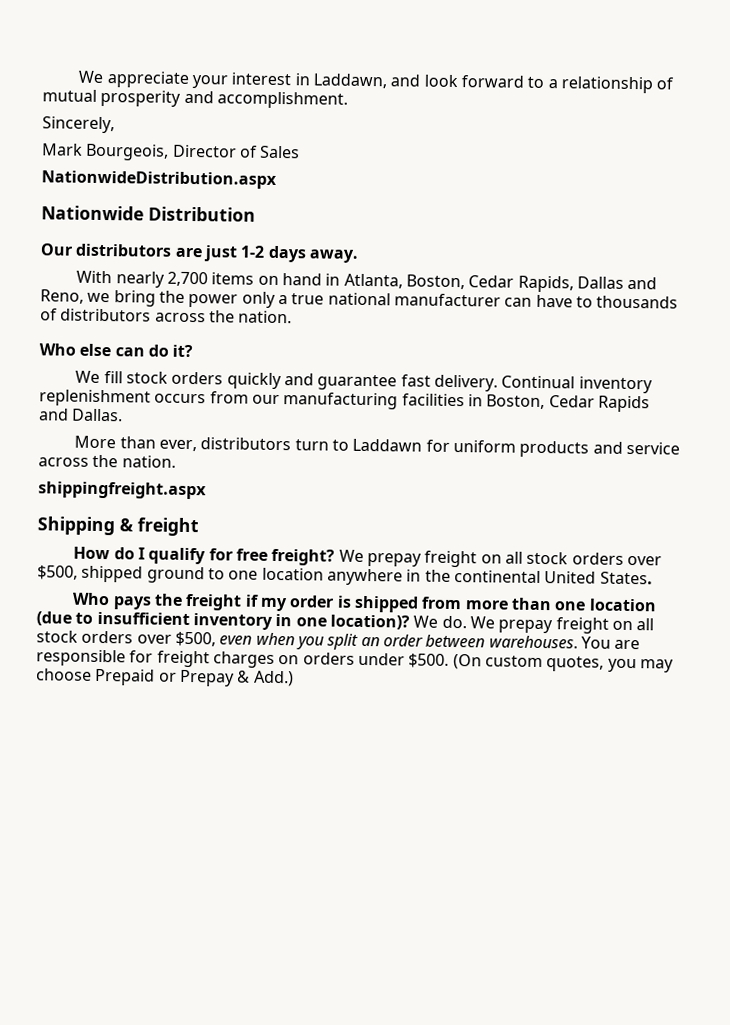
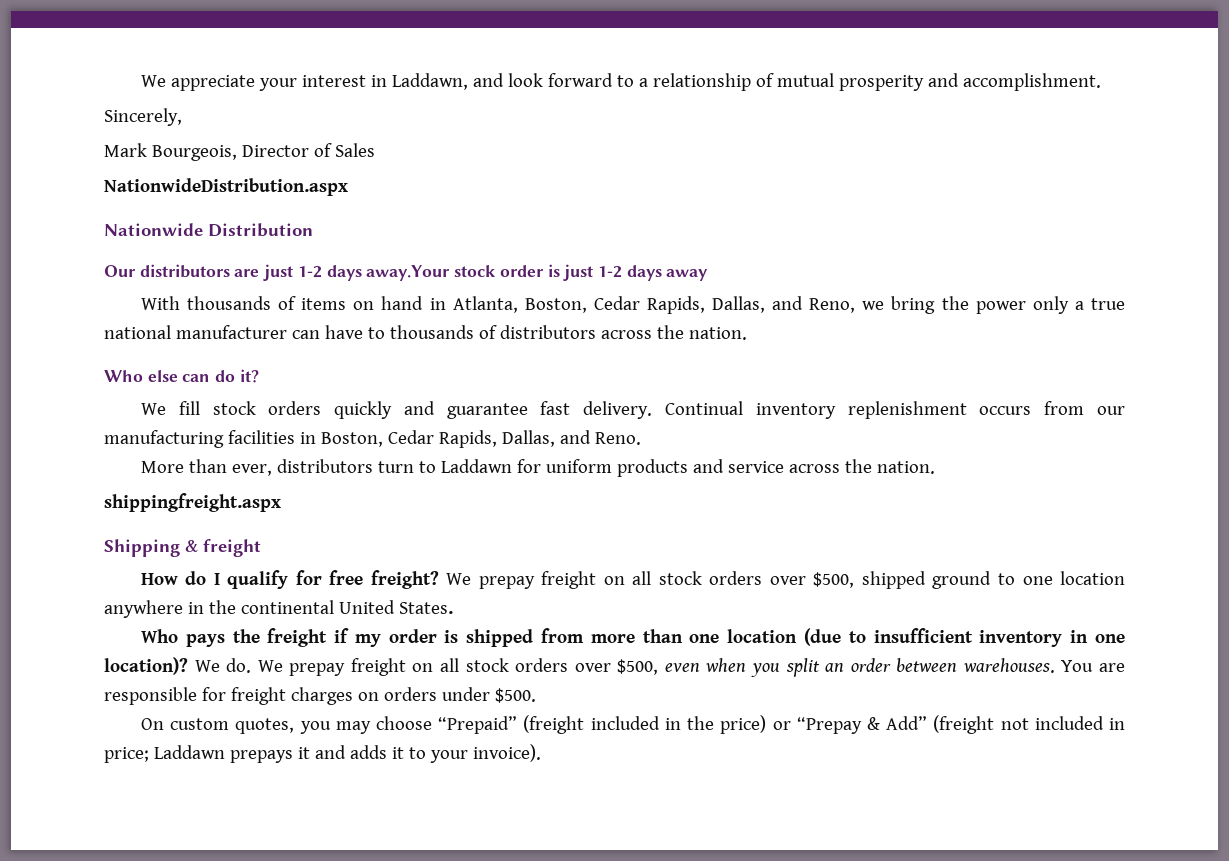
- Our distributors are just 1-2 days away.
+ Our distributors are just 1-2 days away.Your stock order is just 1-2 days away
- With nearly 2,700 items on hand in Atlanta, Boston, Cedar Rapids, Dallas and Reno, we bring the power only a true national manufacturer can have to thousands of distributors across the nation.
+ With thousands of items on hand in Atlanta, Boston, Cedar Rapids, Dallas, and Reno, we bring the power only a true national manufacturer can have to thousands of distributors across the nation.
- Continual inventory replenishment occurs from our manufacturing facilities in Boston, Cedar Rapids and Dallas.
+ Continual inventory replenishment occurs from our manufacturing facilities in Boston, Cedar Rapids, Dallas, and Reno.
- You are responsible for freight charges on orders under $500. (On custom quotes, you may choose Prepaid or Prepay & Add.)
+ You are responsible for freight charges on orders under $500.
+ On custom quotes, you may choose “Prepaid” (freight included in the price) or “Prepay & Add” (freight not included in price; Laddawn prepays it and adds it to your invoice).

